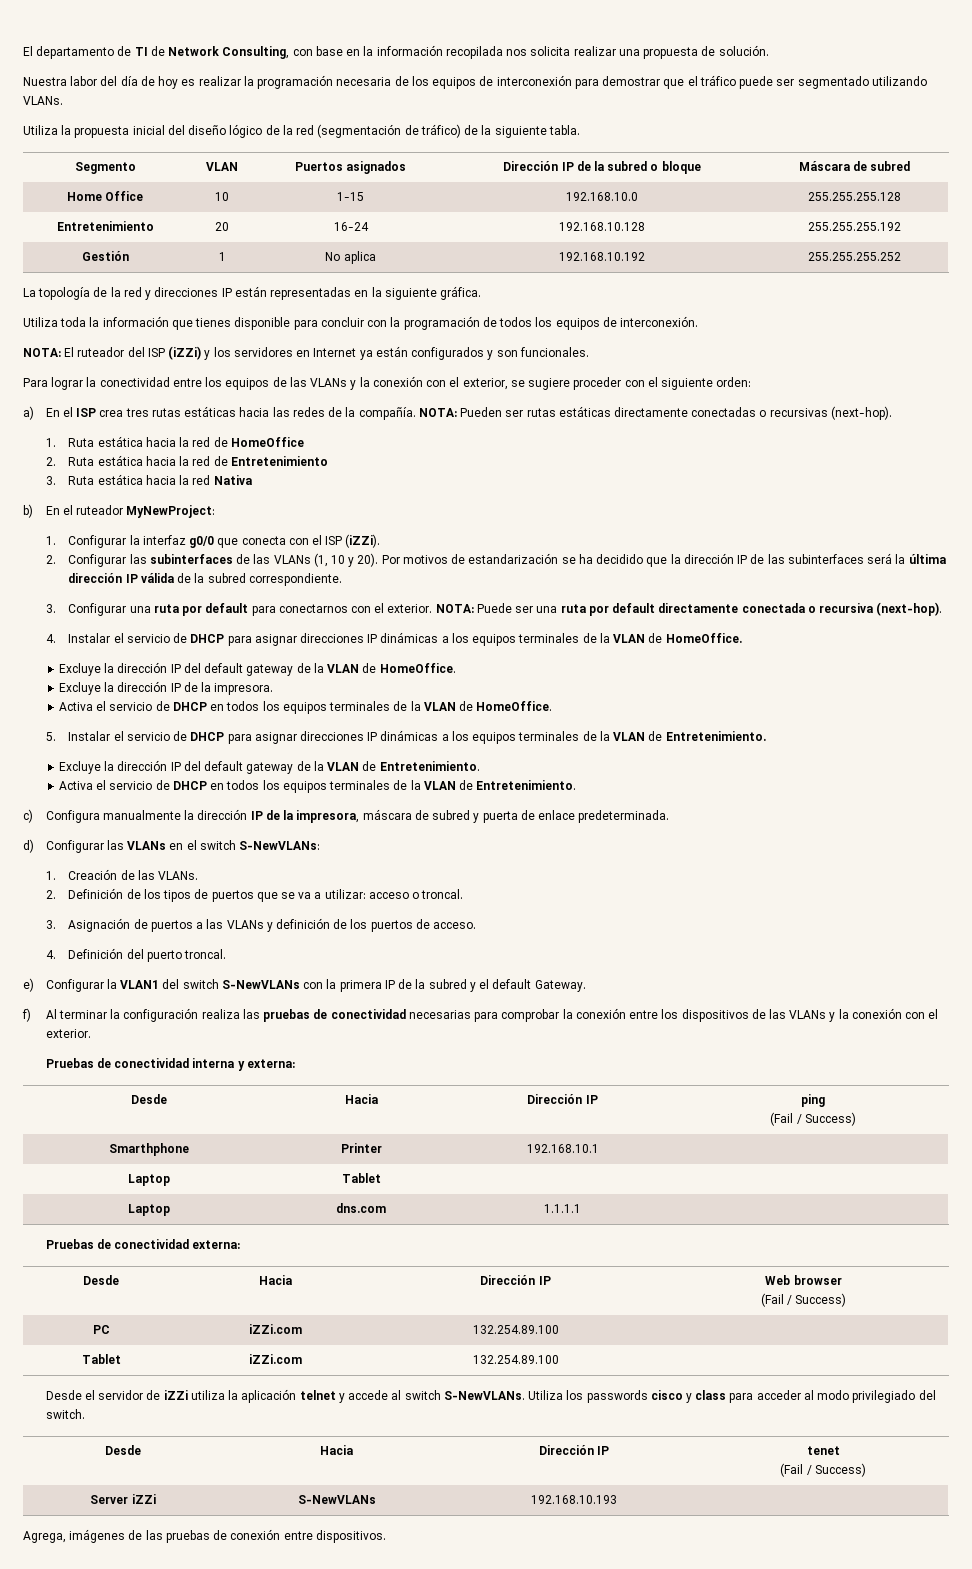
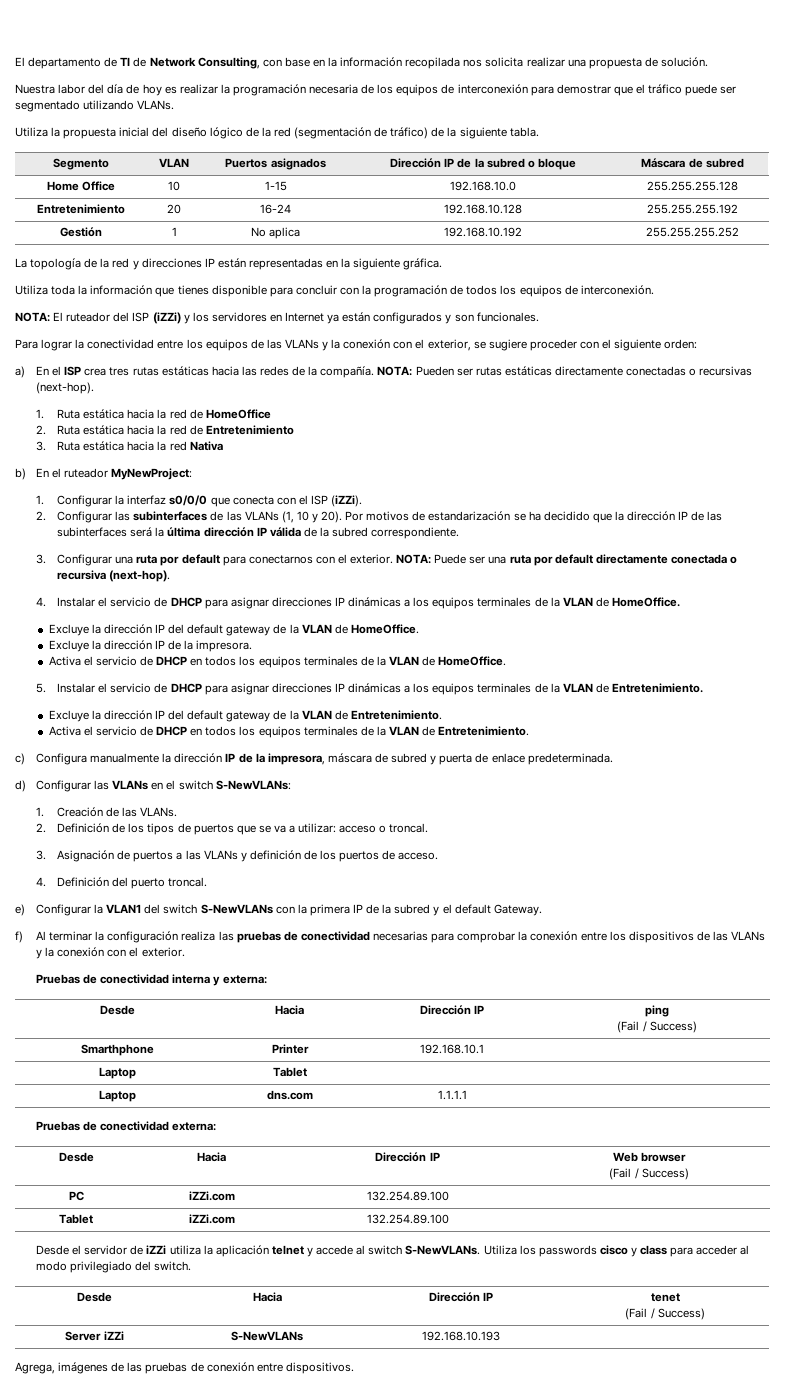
- 1. Configurar la interfaz g0/0 que conecta con el ISP (iZZi).
+ 1. Configurar la interfaz s0/0/0 que conecta con el ISP (iZZi).

